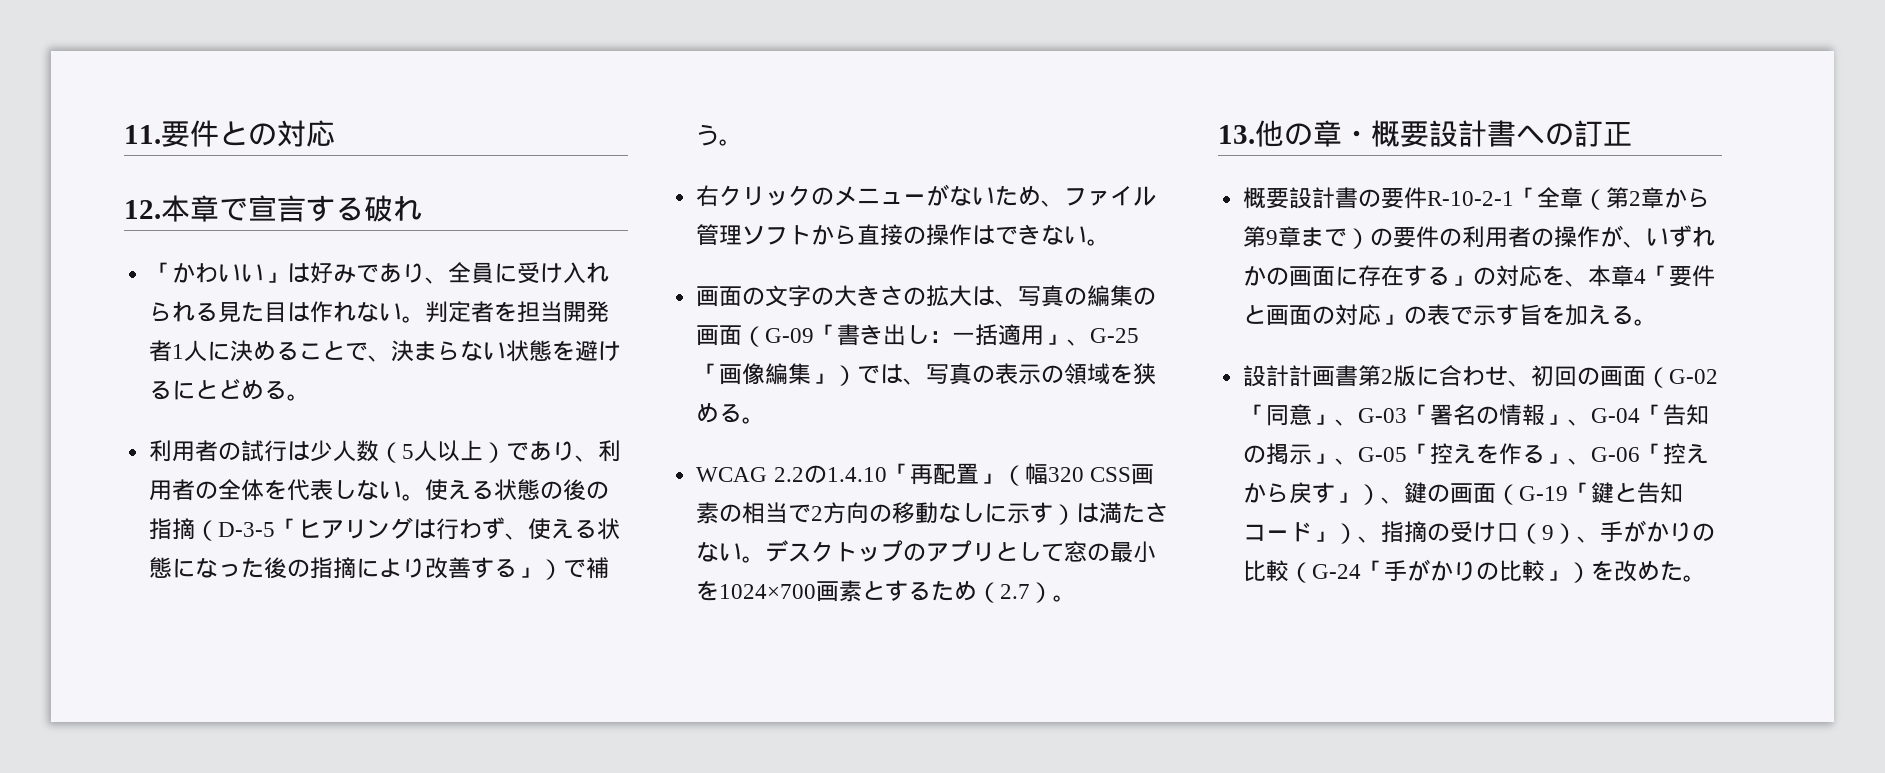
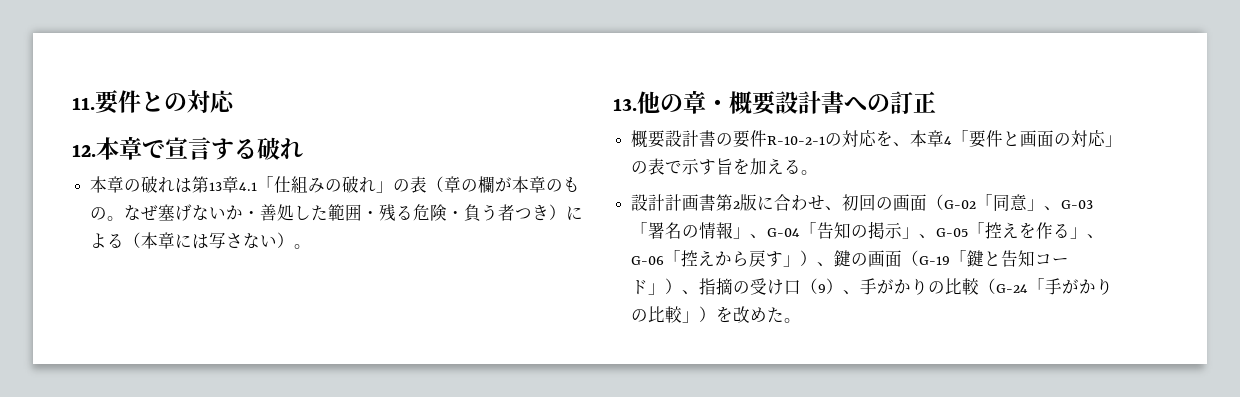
- 「かわいい」は好みであり、全員に受け入れられる見た目は作れない。判定者を担当開発者1人に決めることで、決まらない状態を避けるにとどめる。
- 利用者の試行は少人数（5人以上）であり、利用者の全体を代表しない。使える状態の後の指摘（D-3-5「ヒアリングは行わず、使える状態になった後の指摘により改善する」）で補う。
- 右クリックのメニューがないため、ファイル管理ソフトから直接の操作はできない。
- 画面の文字の大きさの拡大は、写真の編集の画面（G-09「書き出し：一括適用」、G-25「画像編集」）では、写真の表示の領域を狭める。
- WCAG 2.2の1.4.10「再配置」（幅320 CSS画素の相当で2方向の移動なしに示す）は満たさない。デスクトップのアプリとして窓の最小を1024×700画素とするため（2.7）。
+ 本章の破れは第13章4.1「仕組みの破れ」の表（章の欄が本章のもの。なぜ塞げないか・善処した範囲・残る危険・負う者つき）による（本章には写さない）。
- 概要設計書の要件R-10-2-1「全章（第2章から第9章まで）の要件の利用者の操作が、いずれかの画面に存在する」の対応を、本章4「要件と画面の対応」の表で示す旨を加える。
+ 概要設計書の要件R-10-2-1の対応を、本章4「要件と画面の対応」の表で示す旨を加える。

